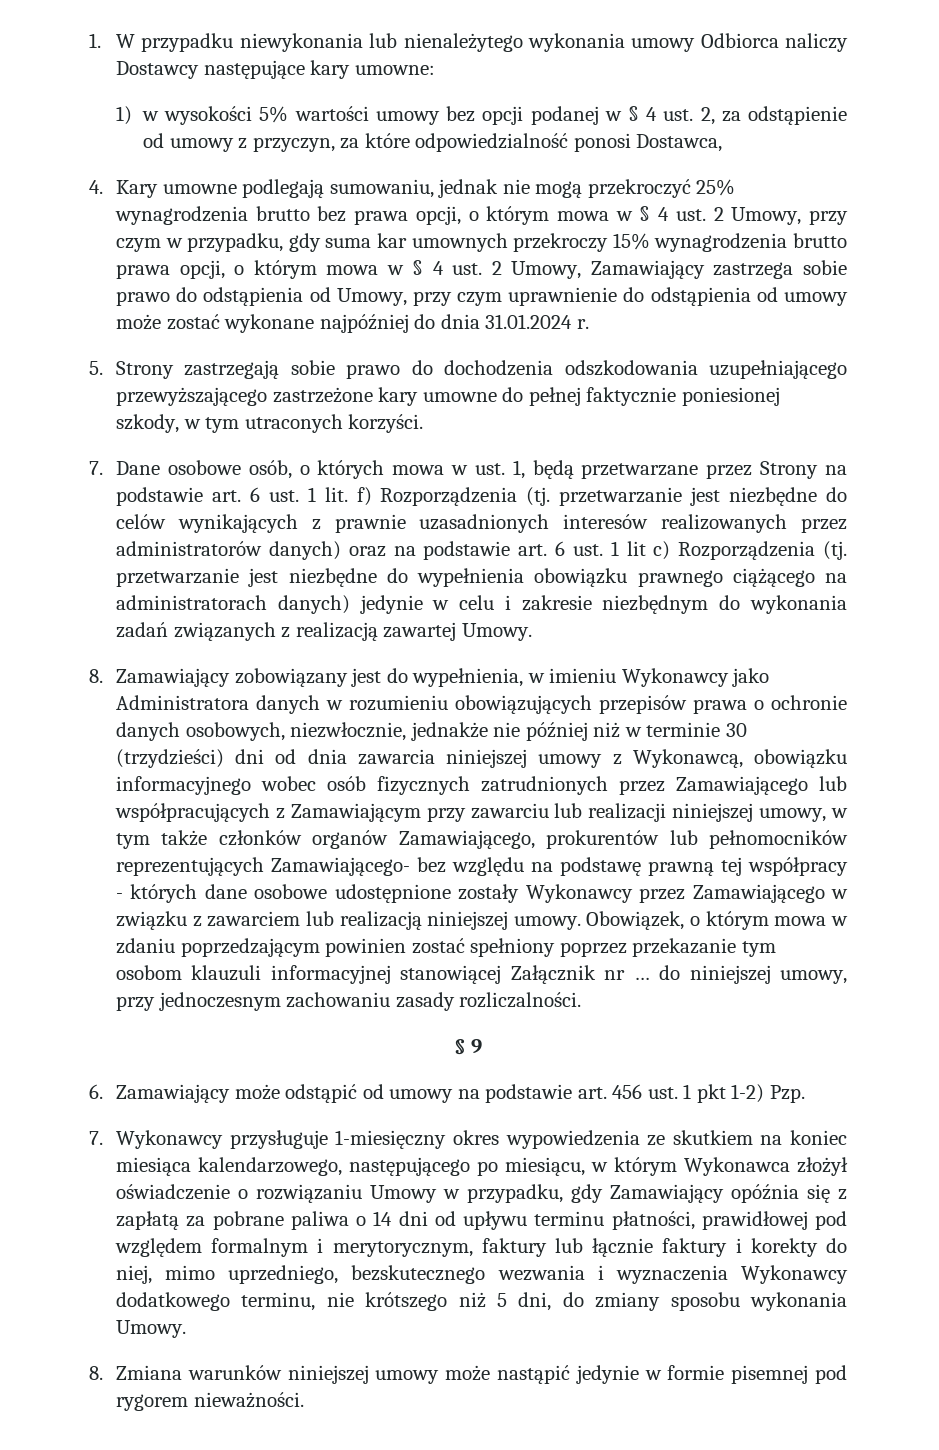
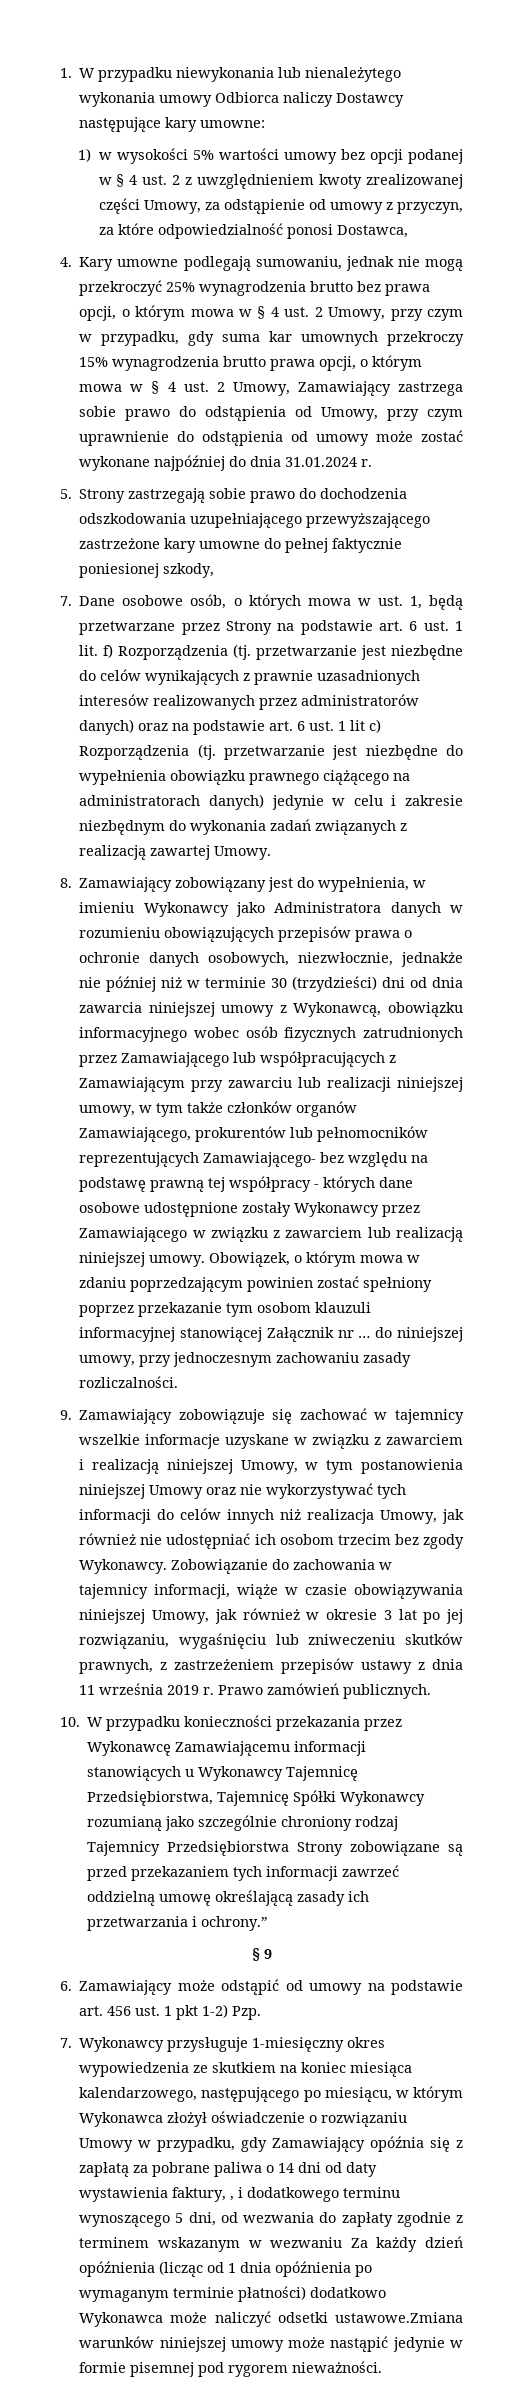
- 1) w wysokości 5% wartości umowy bez opcji podanej w § 4 ust. 2, za odstąpienie od umowy z przyczyn, za które odpowiedzialność ponosi Dostawca,
+ 1) w wysokości 5% wartości umowy bez opcji podanej w § 4 ust. 2 z uwzględnieniem kwoty zrealizowanej części Umowy, za odstąpienie od umowy z przyczyn, za które odpowiedzialność ponosi Dostawca,
- 5. Strony zastrzegają sobie prawo do dochodzenia odszkodowania uzupełniającego przewyższającego zastrzeżone kary umowne do pełnej faktycznie poniesionej szkody, w tym utraconych korzyści.
+ 5. Strony zastrzegają sobie prawo do dochodzenia odszkodowania uzupełniającego przewyższającego zastrzeżone kary umowne do pełnej faktycznie poniesionej szkody,
+ 9. Zamawiający zobowiązuje się zachować w tajemnicy wszelkie informacje uzyskane w związku z zawarciem i realizacją niniejszej Umowy, w tym postanowienia niniejszej Umowy oraz nie wykorzystywać tych informacji do celów innych niż realizacja Umowy, jak również nie udostępniać ich osobom trzecim bez zgody Wykonawcy. Zobowiązanie do zachowania w tajemnicy informacji, wiąże w czasie obowiązywania niniejszej Umowy, jak również w okresie 3 lat po jej rozwiązaniu, wygaśnięciu lub zniweczeniu skutków prawnych, z zastrzeżeniem przepisów ustawy z dnia 11 września 2019 r. Prawo zamówień publicznych.
+ 10. W przypadku konieczności przekazania przez Wykonawcę Zamawiającemu informacji stanowiących u Wykonawcy Tajemnicę Przedsiębiorstwa, Tajemnicę Spółki Wykonawcy rozumianą jako szczególnie chroniony rodzaj Tajemnicy Przedsiębiorstwa Strony zobowiązane są przed przekazaniem tych informacji zawrzeć oddzielną umowę określającą zasady ich przetwarzania i ochrony.”
- 7. Wykonawcy przysługuje 1-miesięczny okres wypowiedzenia ze skutkiem na koniec miesiąca kalendarzowego, następującego po miesiącu, w którym Wykonawca złożył oświadczenie o rozwiązaniu Umowy w przypadku, gdy Zamawiający opóźnia się z zapłatą za pobrane paliwa o 14 dni od upływu terminu płatności, prawidłowej pod względem formalnym i merytorycznym, faktury lub łącznie faktury i korekty do niej, mimo uprzedniego, bezskutecznego wezwania i wyznaczenia Wykonawcy dodatkowego terminu, nie krótszego niż 5 dni, do zmiany sposobu wykonania Umowy.
- 8. Zmiana warunków niniejszej umowy może nastąpić jedynie w formie pisemnej pod rygorem nieważności.
+ 7. Wykonawcy przysługuje 1-miesięczny okres wypowiedzenia ze skutkiem na koniec miesiąca kalendarzowego, następującego po miesiącu, w którym Wykonawca złożył oświadczenie o rozwiązaniu Umowy w przypadku, gdy Zamawiający opóźnia się z zapłatą za pobrane paliwa o 14 dni od daty wystawienia faktury, , i dodatkowego terminu wynoszącego 5 dni, od wezwania do zapłaty zgodnie z terminem wskazanym w wezwaniu Za każdy dzień opóźnienia (licząc od 1 dnia opóźnienia po wymaganym terminie płatności) dodatkowo Wykonawca może naliczyć odsetki ustawowe.Zmiana warunków niniejszej umowy może nastąpić jedynie w formie pisemnej pod rygorem nieważności.

